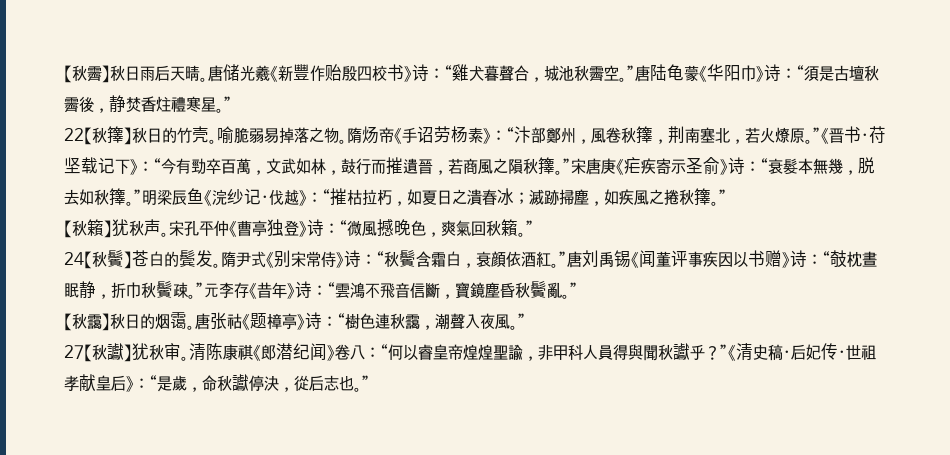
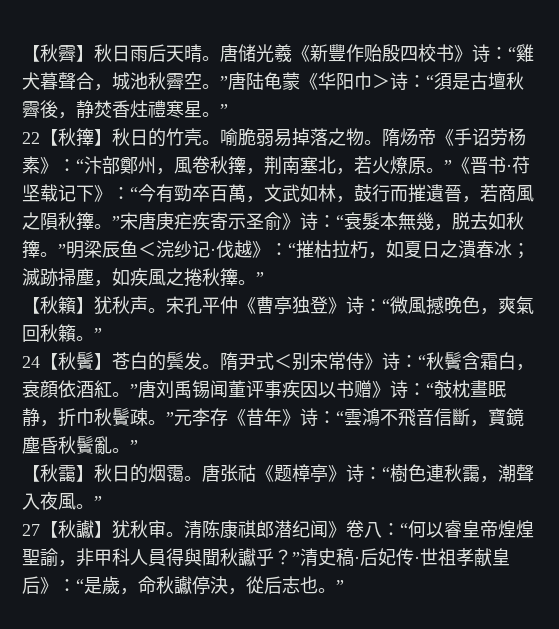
- 唐储光羲《新豐作贻殷四校书》诗：“雞犬暮聲合，城池秋霽空。”唐陆龟蒙《华阳巾》诗：“須是古壇秋霽後，静焚香炷禮寒星。”
+ 唐储光羲《新豐作贻殷四校书》诗：“雞犬暮聲合，城池秋霽空。”唐陆龟蒙《华阳巾＞诗：“須是古壇秋霽後，静焚香炷禮寒星。”
- “今有勁卒百萬，文武如林，鼓行而摧遺晉，若商風之隕秋籜。”宋唐庚《疟疾寄示圣俞》诗：
+ “今有勁卒百萬，文武如林，鼓行而摧遺晉，若商風之隕秋籜。”宋唐庚疟疾寄示圣俞》诗：
- “衰髮本無幾，脱去如秋籜。”明梁辰鱼《浣纱记·伐越》：
+ “衰髮本無幾，脱去如秋籜。”明梁辰鱼＜浣纱记·伐越》：
- 隋尹式《别宋常侍》诗：“秋鬢含霜白，衰顔依酒紅。”唐刘禹锡《闻董评事疾因以书赠》诗：“攲枕晝眠静，折巾秋鬢疎。”元李存《昔年》诗：“雲鴻不飛音信斷，寶鏡塵昏秋鬢亂。”
+ 隋尹式＜别宋常侍》诗：“秋鬢含霜白，衰顔依酒紅。”唐刘禹锡闻董评事疾因以书赠》诗：“攲枕晝眠静，折巾秋鬢疎。”元李存《昔年》诗：“雲鴻不飛音信斷，寶鏡塵昏秋鬢亂。”
- 清陈康祺《郎潜纪闻》卷八：“何以睿皇帝煌煌聖諭，非甲科人員得與聞秋讞乎？”《清史稿·后妃传·世祖孝献皇后》：“是歲，命秋讞停決，從后志也。”
+ 清陈康祺郎潜纪闻》卷八：“何以睿皇帝煌煌聖諭，非甲科人員得與聞秋讞乎？”清史稿·后妃传·世祖孝献皇后》：“是歲，命秋讞停決，從后志也。”

